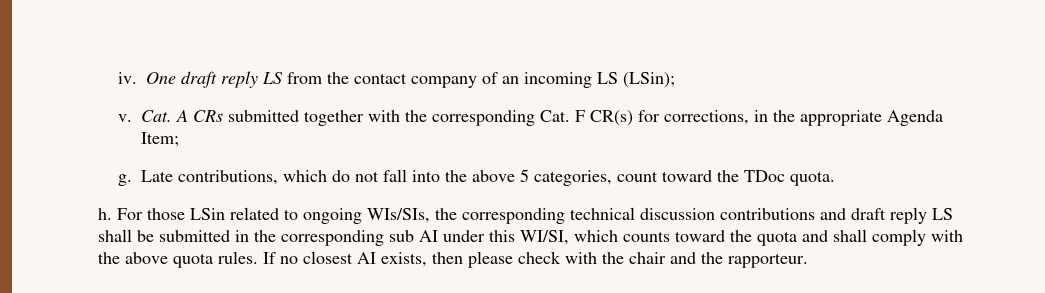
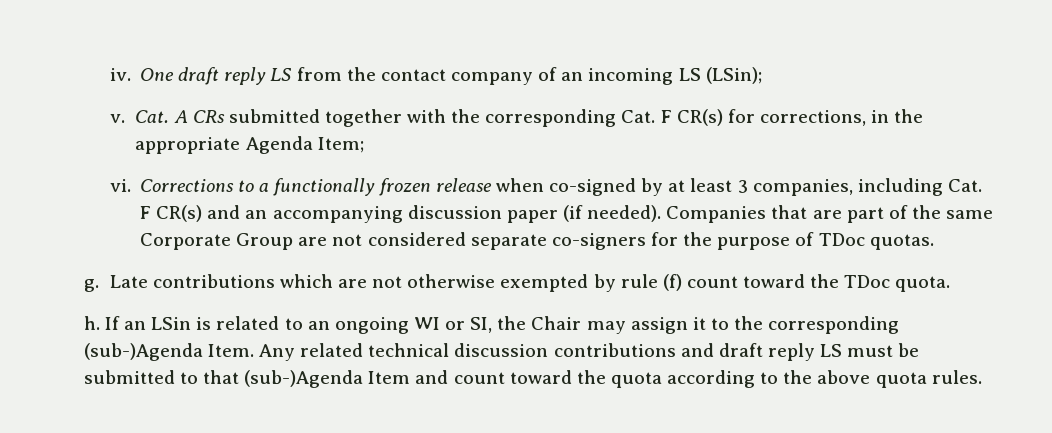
- g. Late contributions, which do not fall into the above 5 categories, count toward the TDoc quota.
+ vi. Corrections to a functionally frozen release when co-signed by at least 3 companies, including Cat. F CR(s) and an accompanying discussion paper (if needed). Companies that are part of the same Corporate Group are not considered separate co-signers for the purpose of TDoc quotas.
+ g. Late contributions which are not otherwise exempted by rule (f) count toward the TDoc quota.
- For those LSin related to ongoing WIs/SIs, the corresponding technical discussion contributions and draft reply LS shall be submitted in the corresponding sub AI under this WI/SI, which counts toward the quota and shall comply with the above quota rules. If no closest AI exists, then please check with the chair and the rapporteur.
+ If an LSin is related to an ongoing WI or SI, the Chair may assign it to the corresponding (sub-)Agenda Item. Any related technical discussion contributions and draft reply LS must be submitted to that (sub-)Agenda Item and count toward the quota according to the above quota rules.

